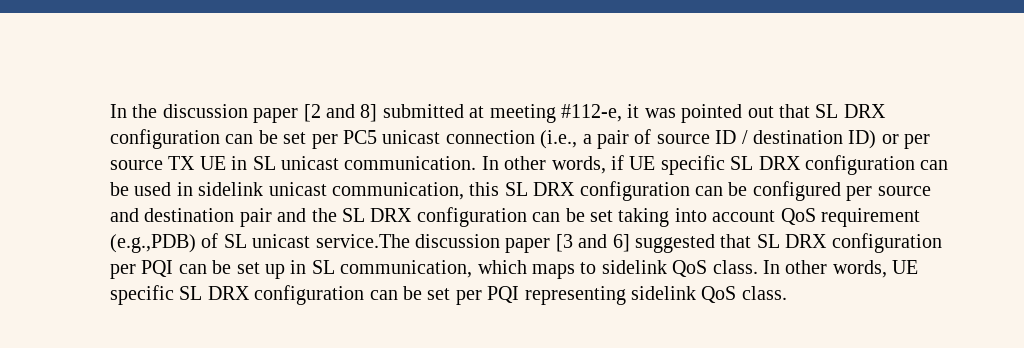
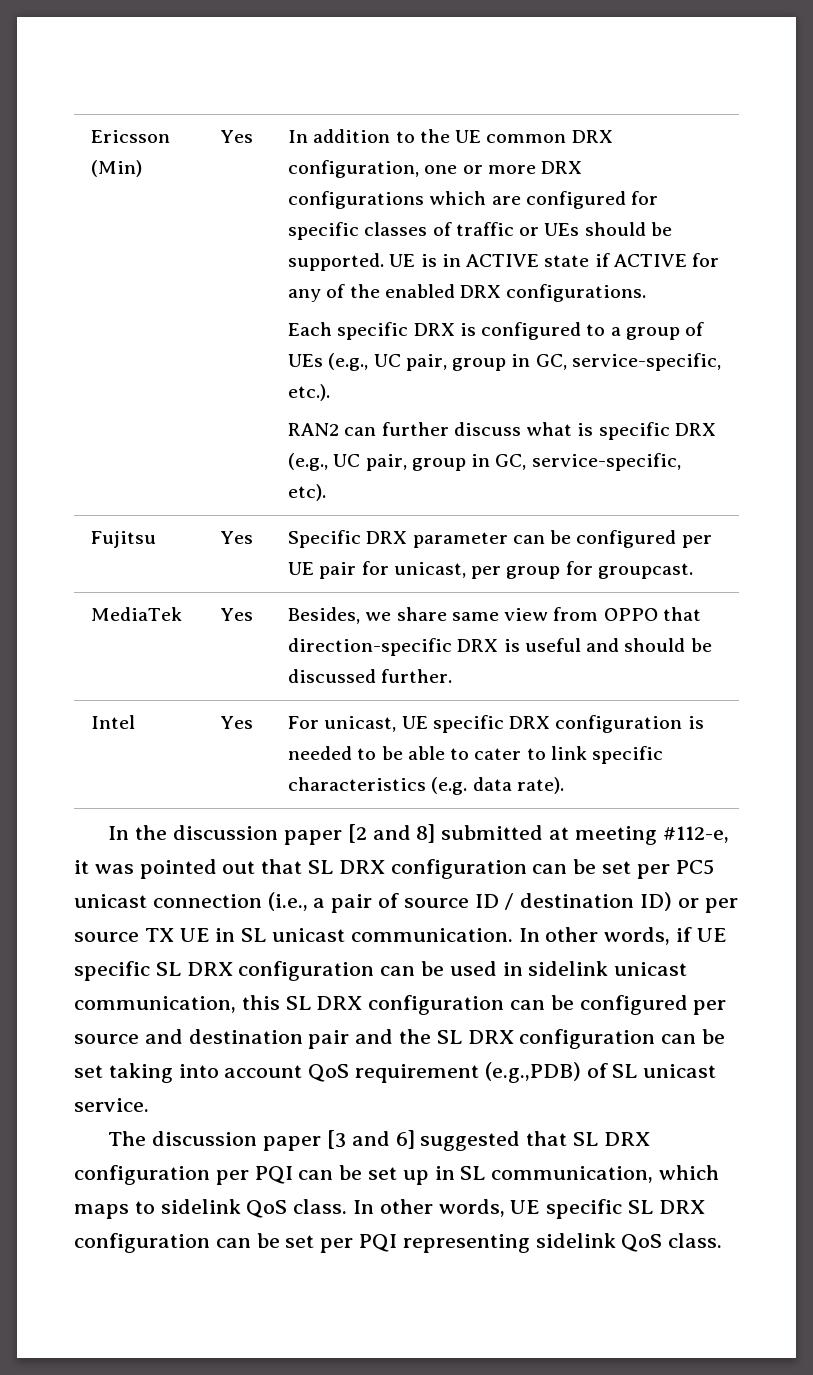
+ Ericsson (Min) | Yes | In addition to the UE common DRX configuration, one or more DRX configurations which are configured for specific classes of traffic or UEs should be supported. UE is in ACTIVE state if ACTIVE for any of the enabled DRX configurations.
+ Each specific DRX is configured to a group of UEs (e.g., UC pair, group in GC, service-specific, etc.).
+ RAN2 can further discuss what is specific DRX (e.g., UC pair, group in GC, service-specific, etc).
+ Fujitsu | Yes | Specific DRX parameter can be configured per UE pair for unicast, per group for groupcast.
+ MediaTek | Yes | Besides, we share same view from OPPO that direction-specific DRX is useful and should be discussed further.
+ Intel | Yes | For unicast, UE specific DRX configuration is needed to be able to cater to link specific characteristics (e.g. data rate).
- In other words, if UE specific SL DRX configuration can be used in sidelink unicast communication, this SL DRX configuration can be configured per source and destination pair and the SL DRX configuration can be set taking into account QoS requirement (e.g.,PDB) of SL unicast service.The discussion paper [3 and 6] suggested that SL DRX configuration per PQI can be set up in SL communication, which maps to sidelink QoS class.
+ In other words, if UE specific SL DRX configuration can be used in sidelink unicast communication, this SL DRX configuration can be configured per source and destination pair and the SL DRX configuration can be set taking into account QoS requirement (e.g.,PDB) of SL unicast service.
+ The discussion paper [3 and 6] suggested that SL DRX configuration per PQI can be set up in SL communication, which maps to sidelink QoS class.

